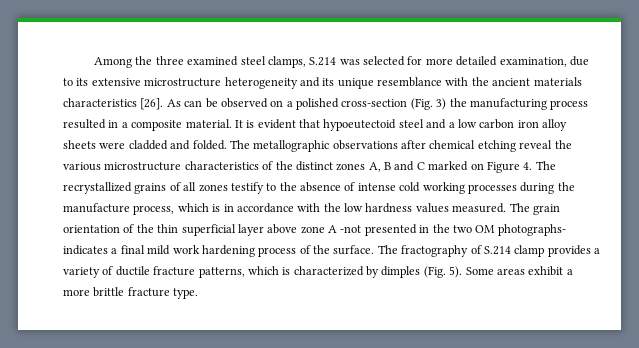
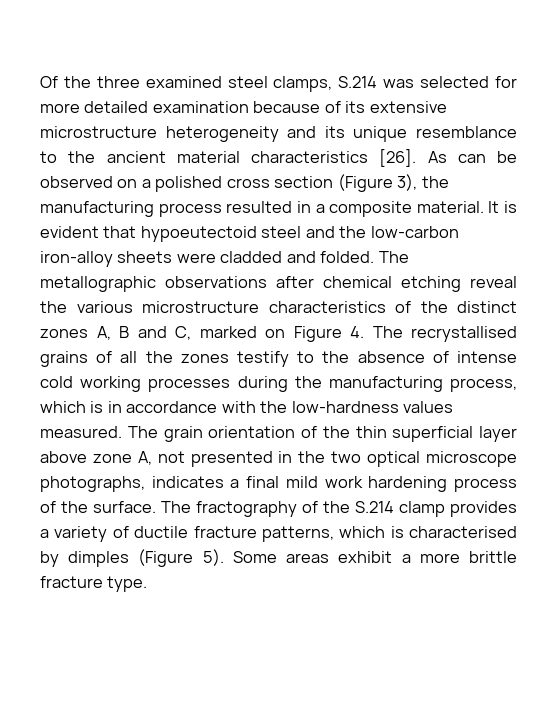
- Among the three examined steel clamps, S.214 was selected for more detailed examination, due to its extensive microstructure heterogeneity and its unique resemblance with the ancient materials characteristics [26].
+ Of the three examined steel clamps, S.214 was selected for more detailed examination because of its extensive microstructure heterogeneity and its unique resemblance to the ancient material characteristics [26].
- As can be observed on a polished cross-section (Fig. 3) the manufacturing process resulted in a composite material.
+ As can be observed on a polished cross section (Figure 3), the manufacturing process resulted in a composite material.
- It is evident that hypoeutectoid steel and a low carbon iron alloy sheets were cladded and folded.
+ It is evident that hypoeutectoid steel and the low-carbon iron-alloy sheets were cladded and folded.
- The metallographic observations after chemical etching reveal the various microstructure characteristics of the distinct zones A, B and C marked on Figure 4. The recrystallized grains of all zones testify to the absence of intense cold working processes during the manufacture process, which is in accordance with the low hardness values measured.
+ The metallographic observations after chemical etching reveal the various microstructure characteristics of the distinct zones A, B and C, marked on Figure 4. The recrystallised grains of all the zones testify to the absence of intense cold working processes during the manufacturing process, which is in accordance with the low-hardness values measured.
- The grain orientation of the thin superficial layer above zone A -not presented in the two OM photographs- indicates a final mild work hardening process of the surface.
+ The grain orientation of the thin superficial layer above zone A, not presented in the two optical microscope photographs, indicates a final mild work hardening process of the surface.
- The fractography of S.214 clamp provides a variety of ductile fracture patterns, which is characterized by dimples (Fig. 5).
+ The fractography of the S.214 clamp provides a variety of ductile fracture patterns, which is characterised by dimples (Figure 5).

